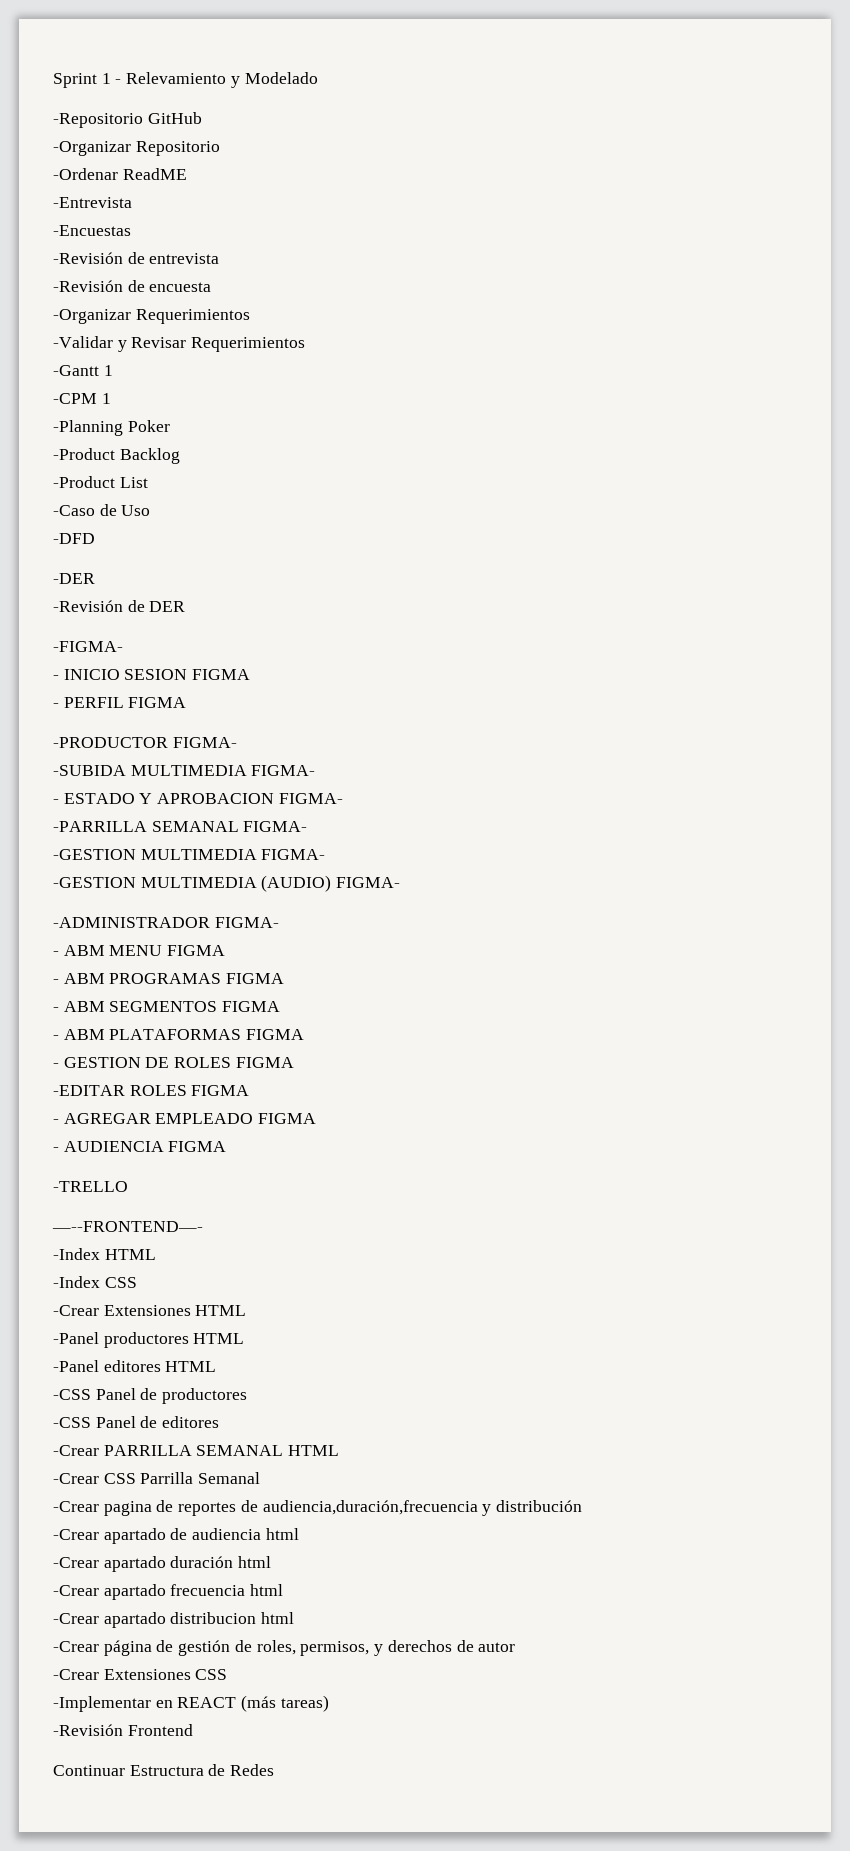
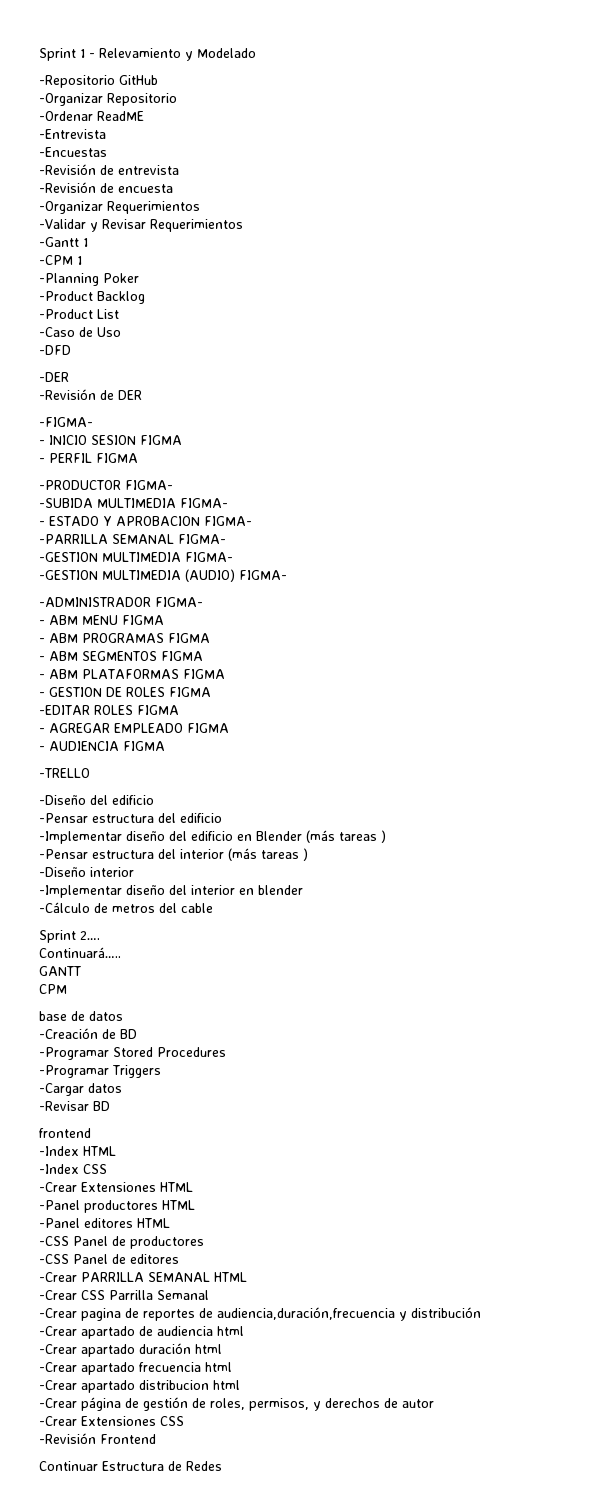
- —--FRONTEND—-
+ -Diseño del edificio
+ -Pensar estructura del edificio
+ -Implementar diseño del edificio en Blender (más tareas )
+ -Pensar estructura del interior (más tareas )
+ -Diseño interior
+ -Implementar diseño del interior en blender
+ -Cálculo de metros del cable
+ Sprint 2….
+ Continuará…..
+ GANTT
+ CPM
+ base de datos
+ -Creación de BD
+ -Programar Stored Procedures
+ -Programar Triggers
+ -Cargar datos
+ -Revisar BD
+ frontend
- -Implementar en REACT (más tareas)

